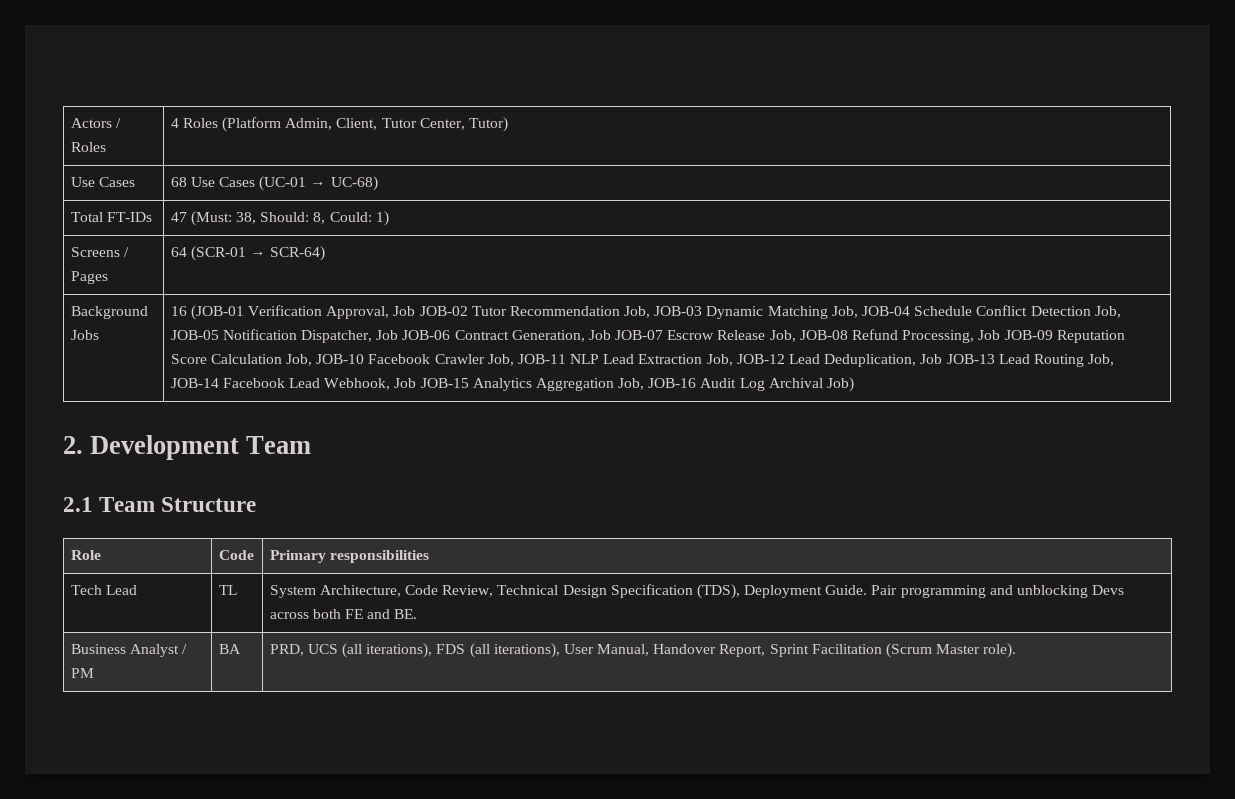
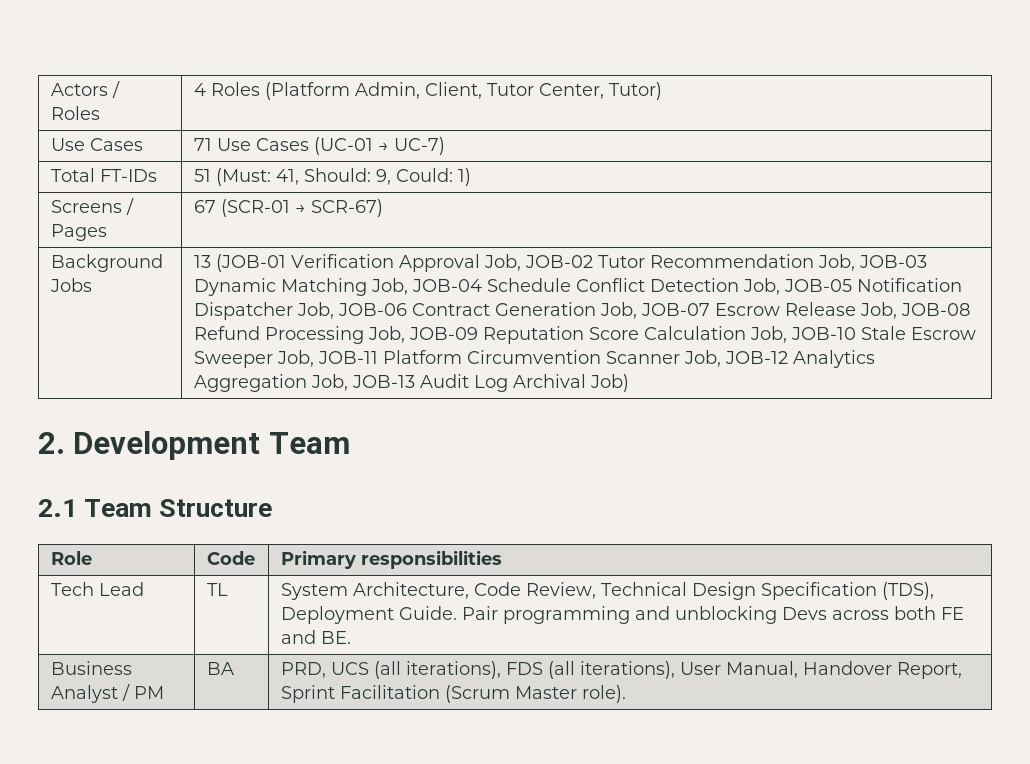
- Use Cases | 68 Use Cases (UC-01 → UC-68)
+ Use Cases | 71 Use Cases (UC-01 → UC-7)
- Total FT-IDs | 47 (Must: 38, Should: 8, Could: 1)
+ Total FT-IDs | 51 (Must: 41, Should: 9, Could: 1)
- Screens / Pages | 64 (SCR-01 → SCR-64)
+ Screens / Pages | 67 (SCR-01 → SCR-67)
- 16 (JOB-01 Verification Approval, Job JOB-02 Tutor Recommendation Job, JOB-03 Dynamic Matching Job, JOB-04 Schedule Conflict Detection Job, JOB-05 Notification Dispatcher, Job JOB-06 Contract Generation, Job JOB-07 Escrow Release Job, JOB-08 Refund Processing, Job JOB-09 Reputation Score Calculation Job, JOB-10 Facebook Crawler Job, JOB-11 NLP Lead Extraction Job, JOB-12 Lead Deduplication, Job JOB-13 Lead Routing Job, JOB-14 Facebook Lead Webhook, Job JOB-15 Analytics Aggregation Job, JOB-16 Audit Log Archival Job)
+ 13 (JOB-01 Verification Approval Job, JOB-02 Tutor Recommendation Job, JOB-03 Dynamic Matching Job, JOB-04 Schedule Conflict Detection Job, JOB-05 Notification Dispatcher Job, JOB-06 Contract Generation Job, JOB-07 Escrow Release Job, JOB-08 Refund Processing Job, JOB-09 Reputation Score Calculation Job, JOB-10 Stale Escrow Sweeper Job, JOB-11 Platform Circumvention Scanner Job, JOB-12 Analytics Aggregation Job, JOB-13 Audit Log Archival Job)

